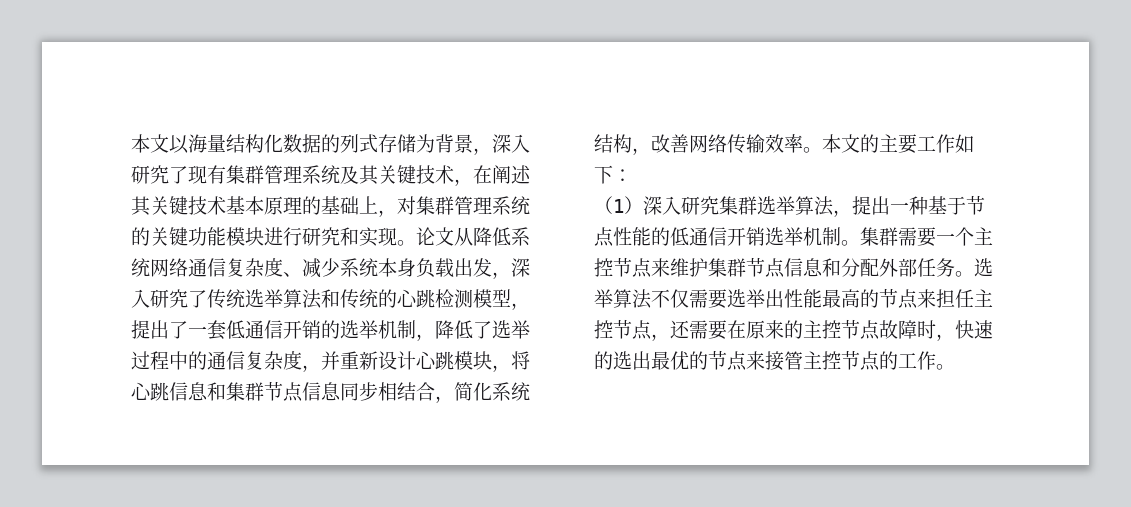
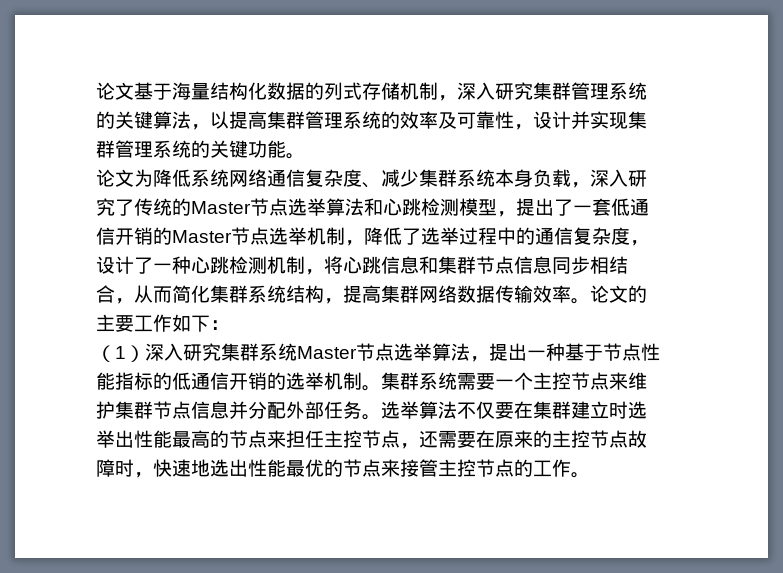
- 本文以海量结构化数据的列式存储为背景，深入研究了现有集群管理系统及其关键技术，在阐述其关键技术基本原理的基础上，对集群管理系统的关键功能模块进行研究和实现。论文从降低系统网络通信复杂度、减少系统本身负载出发，深入研究了传统选举算法和传统的心跳检测模型，提出了一套低通信开销的选举机制，降低了选举过程中的通信复杂度，并重新设计心跳模块，将心跳信息和集群节点信息同步相结合，简化系统结构，改善网络传输效率。
+ 论文基于海量结构化数据的列式存储机制，深入研究集群管理系统的关键算法，以提高集群管理系统的效率及可靠性，设计并实现集群管理系统的关键功能。
+ 论文为降低系统网络通信复杂度、减少集群系统本身负载，深入研究了传统的Master节点选举算法和心跳检测模型，提出了一套低通信开销的Master节点选举机制，降低了选举过程中的通信复杂度，设计了一种心跳检测机制，将心跳信息和集群节点信息同步相结合，从而简化集群系统结构，提高集群网络数据传输效率。
- 本文的主要工作如下：
+ 论文的主要工作如下：
- （1）深入研究集群选举算法，提出一种基于节点性能的低通信开销选举机制。
+ （1）深入研究集群系统Master节点选举算法，提出一种基于节点性能指标的低通信开销的选举机制。
- 集群需要一个主控节点来维护集群节点信息和分配外部任务。
+ 集群系统需要一个主控节点来维护集群节点信息并分配外部任务。
- 选举算法不仅需要选举出性能最高的节点来担任主控节点，还需要在原来的主控节点故障时，快速的选出最优的节点来接管主控节点的工作。
+ 选举算法不仅要在集群建立时选举出性能最高的节点来担任主控节点，还需要在原来的主控节点故障时，快速地选出性能最优的节点来接管主控节点的工作。

